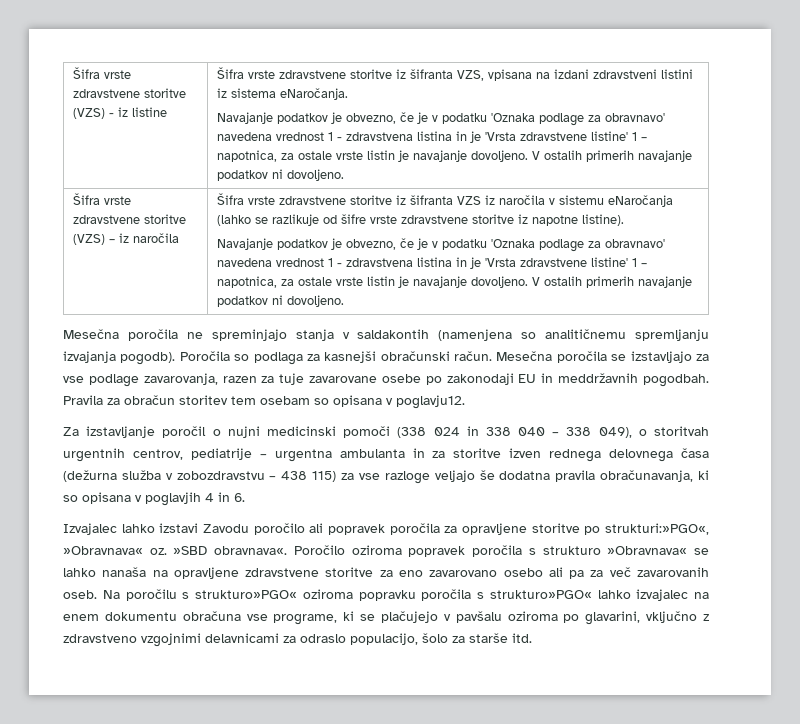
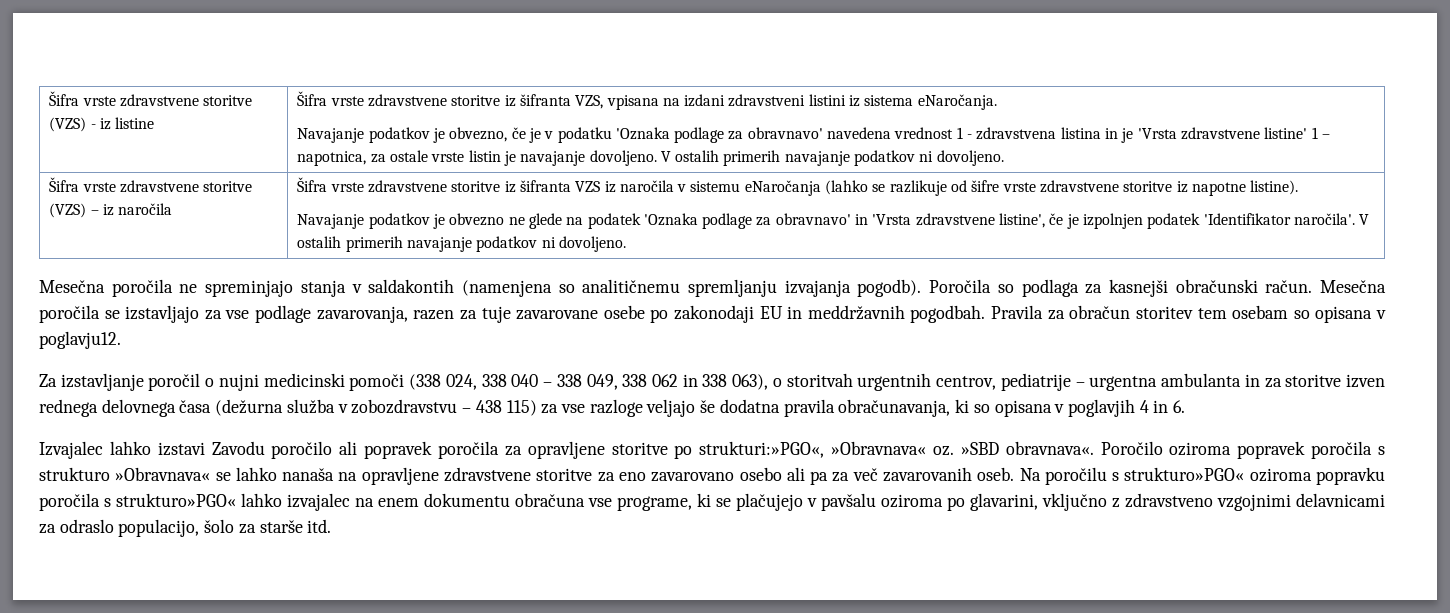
  Šifra vrste zdravstvene storitve iz šifranta VZS iz naročila v sistemu eNaročanja (lahko se razlikuje od šifre vrste zdravstvene storitve iz napotne listine).
- Navajanje podatkov je obvezno, če je v podatku 'Oznaka podlage za obravnavo' navedena vrednost 1 - zdravstvena listina in je 'Vrsta zdravstvene listine' 1 – napotnica, za ostale vrste listin je navajanje dovoljeno.
+ Navajanje podatkov je obvezno ne glede na podatek 'Oznaka podlage za obravnavo' in 'Vrsta zdravstvene listine', če je izpolnjen podatek 'Identifikator naročila'.
- Za izstavljanje poročil o nujni medicinski pomoči (338 024 in 338 040 – 338 049), o storitvah urgentnih centrov, pediatrije – urgentna ambulanta in za storitve izven rednega delovnega časa (dežurna služba v zobozdravstvu – 438 115) za vse razloge veljajo še dodatna pravila obračunavanja, ki so opisana v poglavjih 4 in 6.
+ Za izstavljanje poročil o nujni medicinski pomoči (338 024, 338 040 – 338 049, 338 062 in 338 063), o storitvah urgentnih centrov, pediatrije – urgentna ambulanta in za storitve izven rednega delovnega časa (dežurna služba v zobozdravstvu – 438 115) za vse razloge veljajo še dodatna pravila obračunavanja, ki so opisana v poglavjih 4 in 6.

